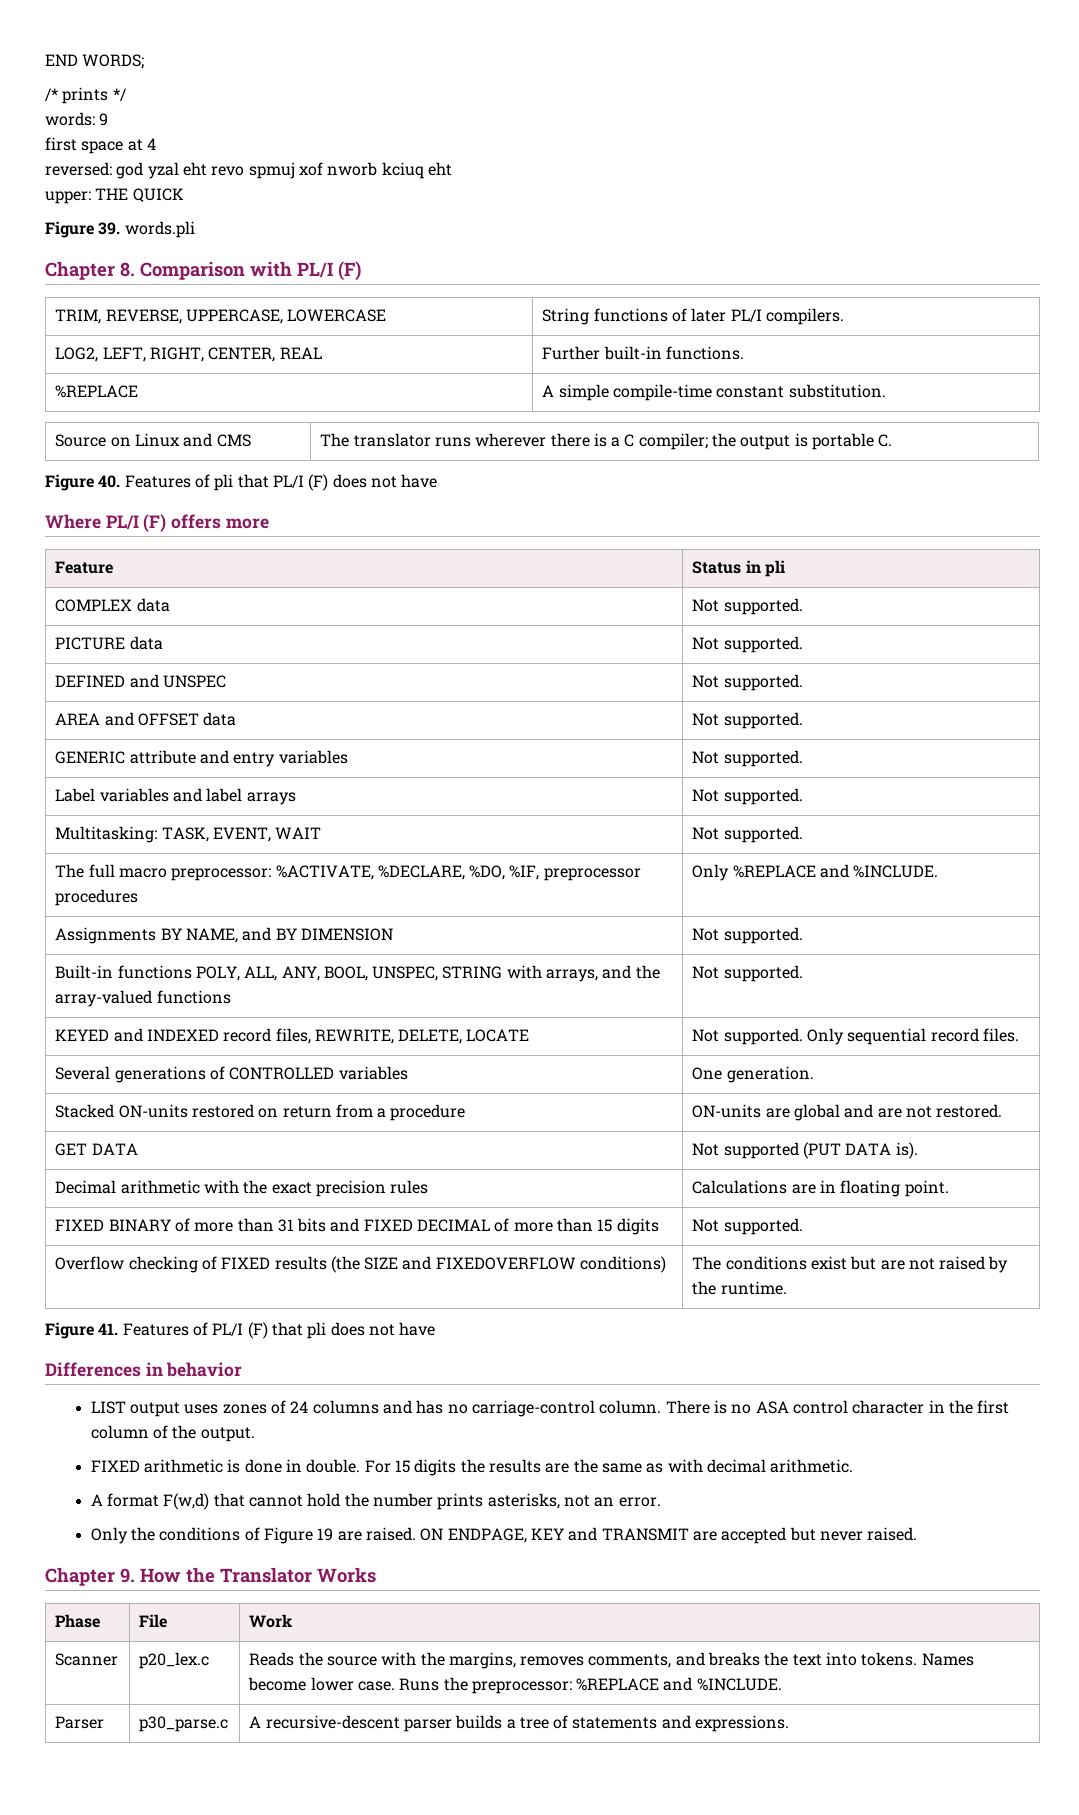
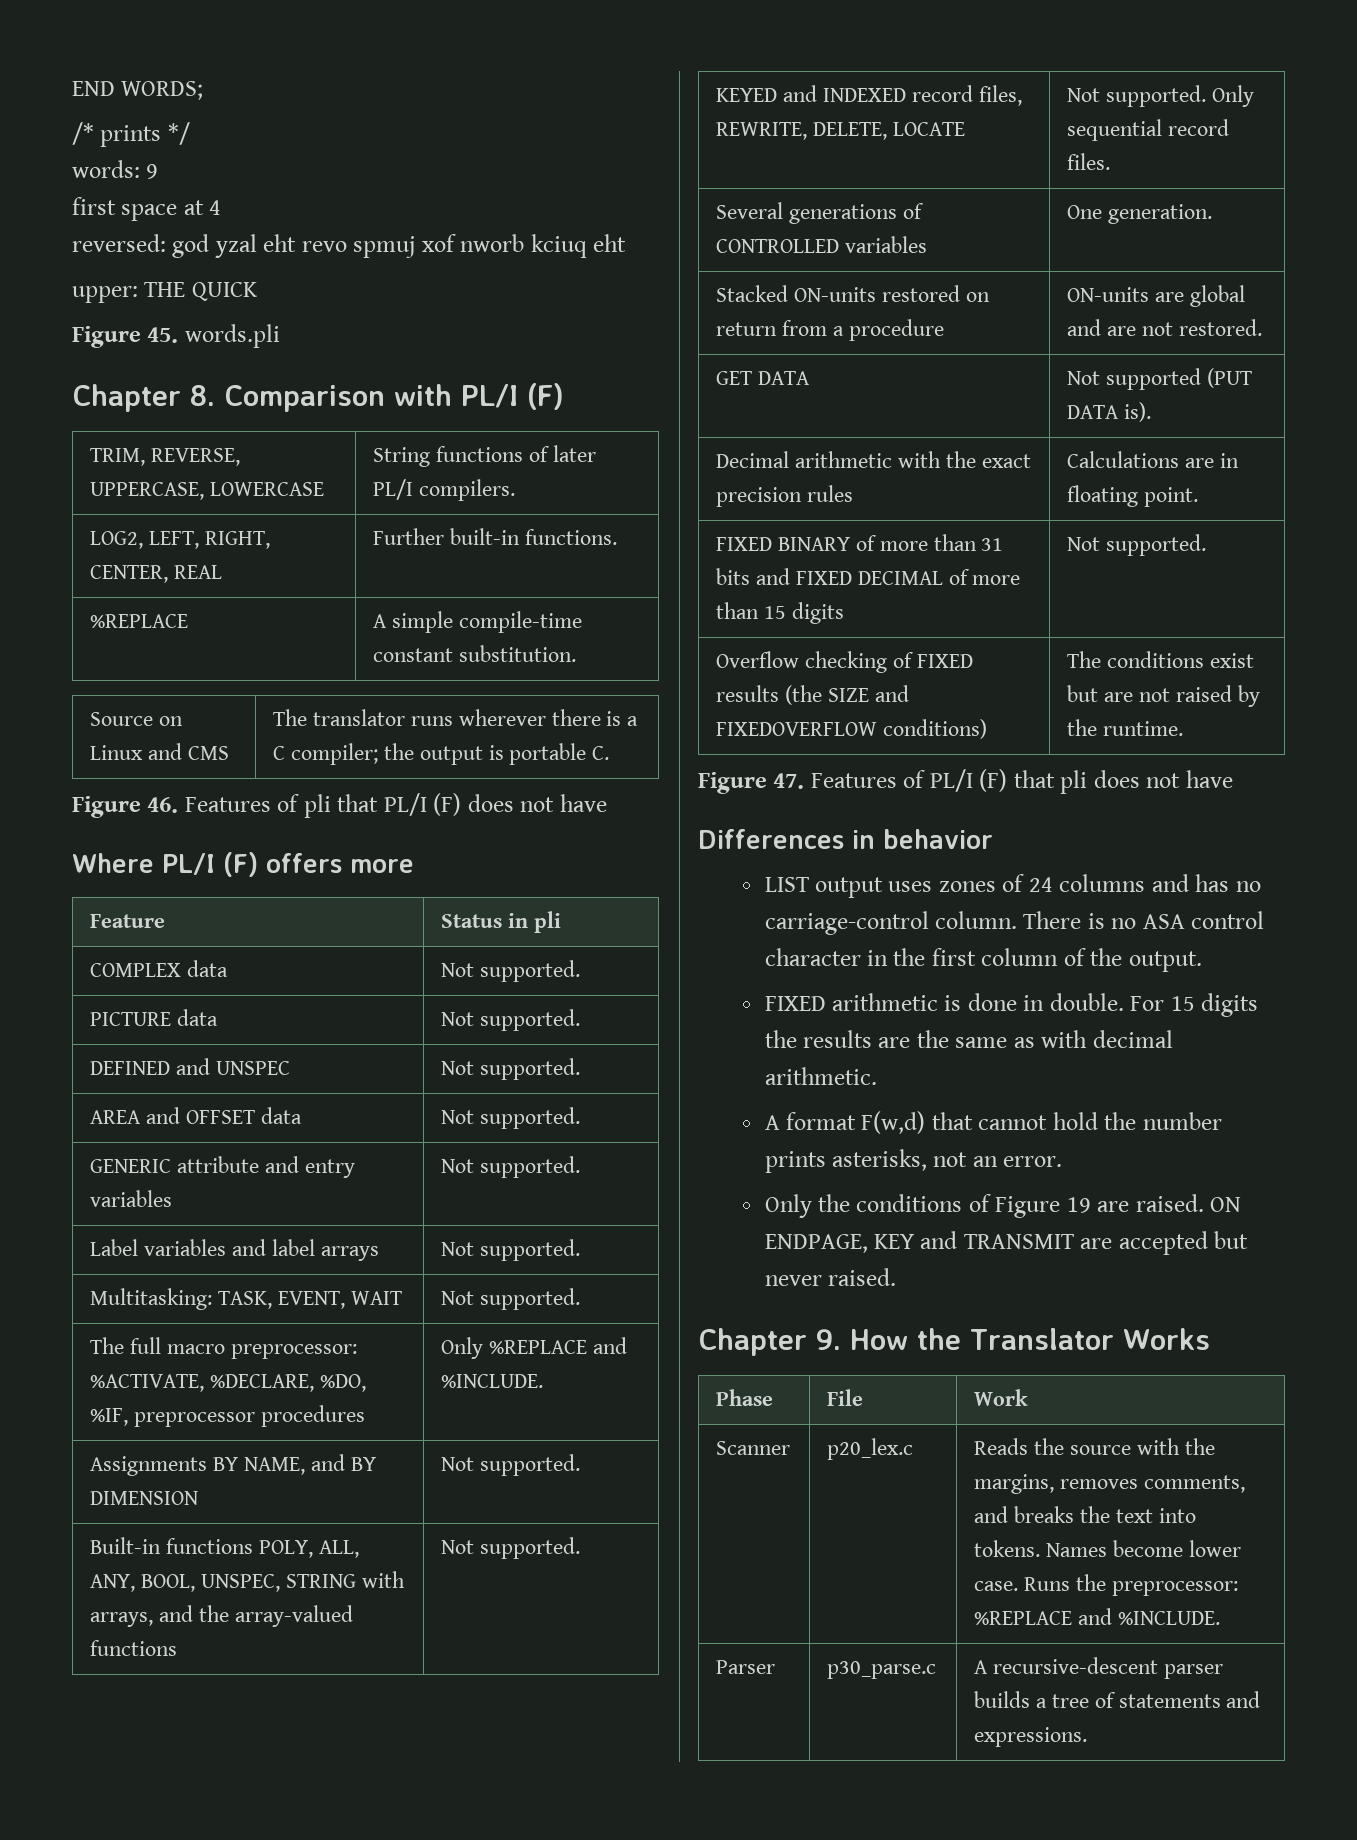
- Figure 39. words.pli
+ Figure 45. words.pli
- Figure 40. Features of pli that PL/I (F) does not have
+ Figure 46. Features of pli that PL/I (F) does not have
- Figure 41. Features of PL/I (F) that pli does not have
+ Figure 47. Features of PL/I (F) that pli does not have

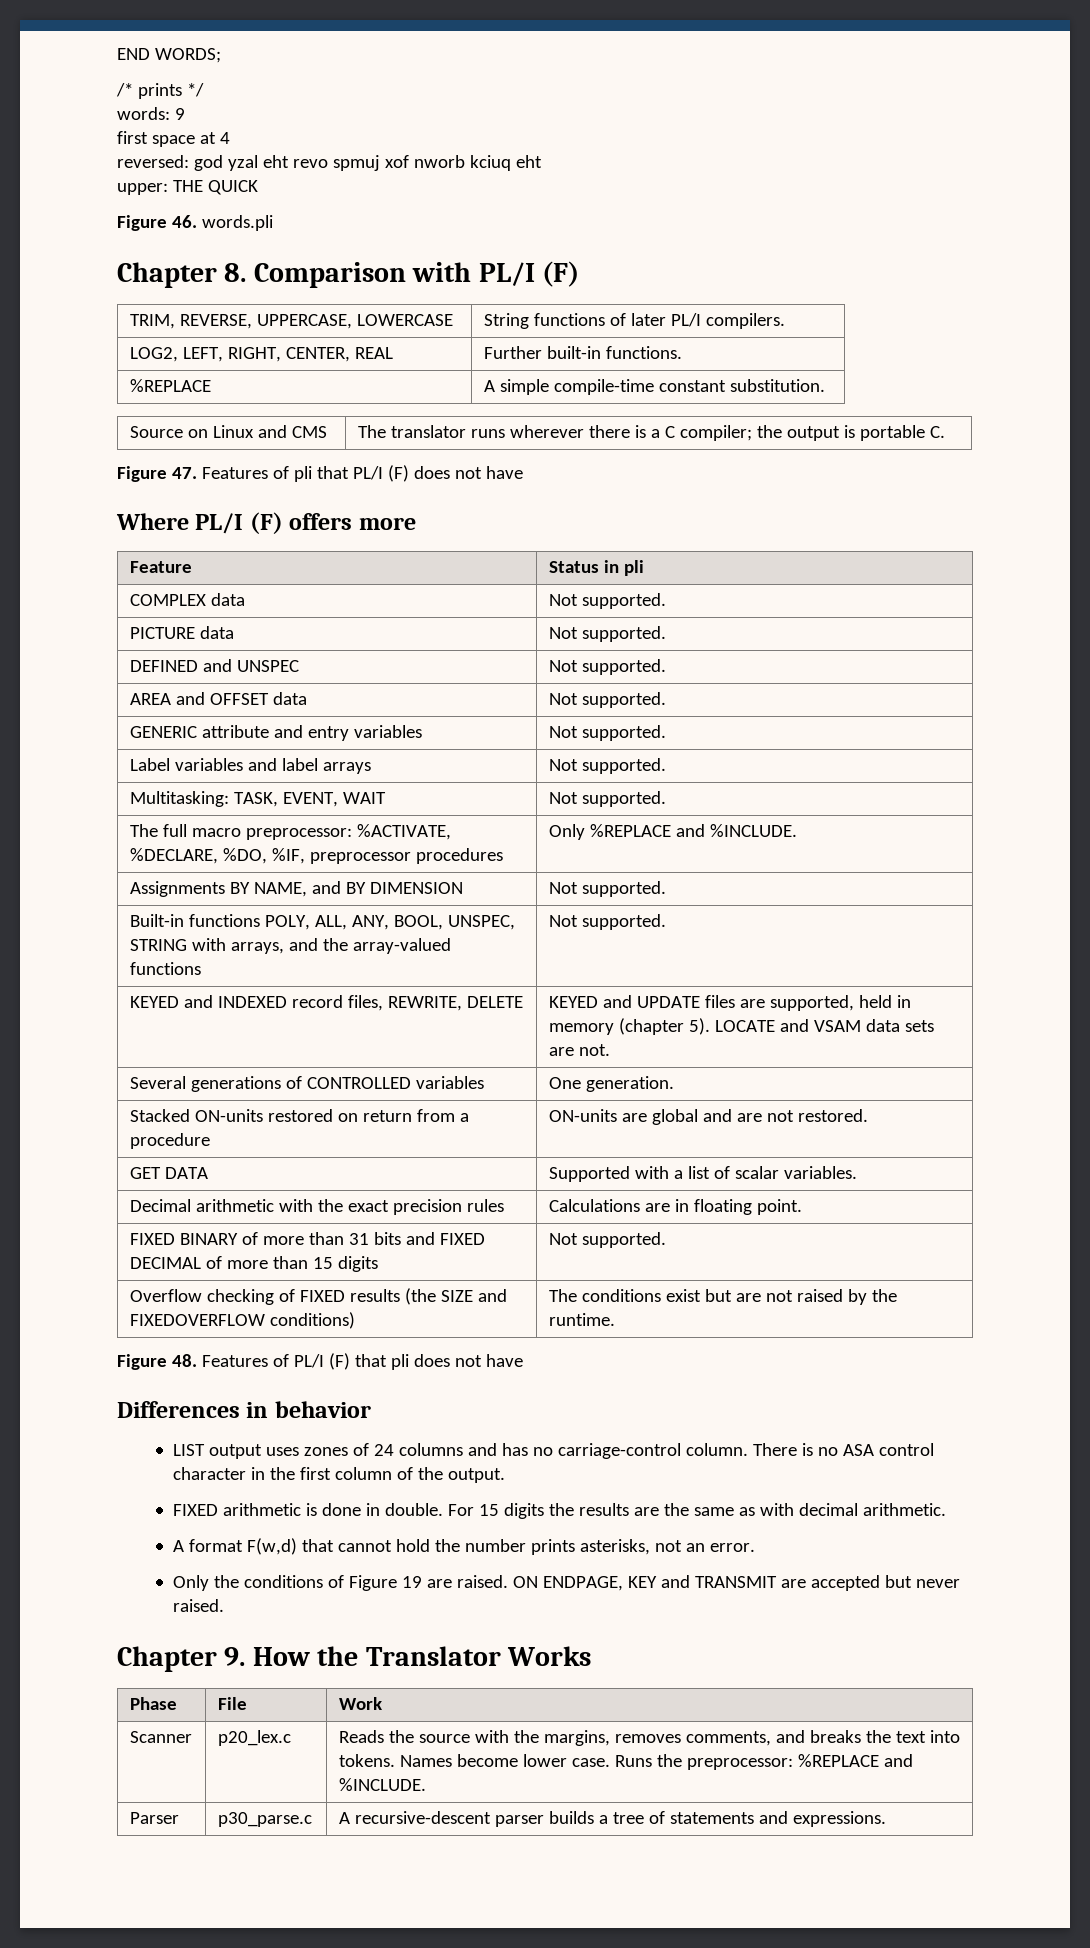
- Figure 45. words.pli
+ Figure 46. words.pli
- Figure 46. Features of pli that PL/I (F) does not have
+ Figure 47. Features of pli that PL/I (F) does not have
- KEYED and INDEXED record files, REWRITE, DELETE, LOCATE | Not supported. Only sequential record files.
+ KEYED and INDEXED record files, REWRITE, DELETE | KEYED and UPDATE files are supported, held in memory (chapter 5). LOCATE and VSAM data sets are not.
- GET DATA | Not supported (PUT DATA is).
+ GET DATA | Supported with a list of scalar variables.
- Figure 47. Features of PL/I (F) that pli does not have
+ Figure 48. Features of PL/I (F) that pli does not have

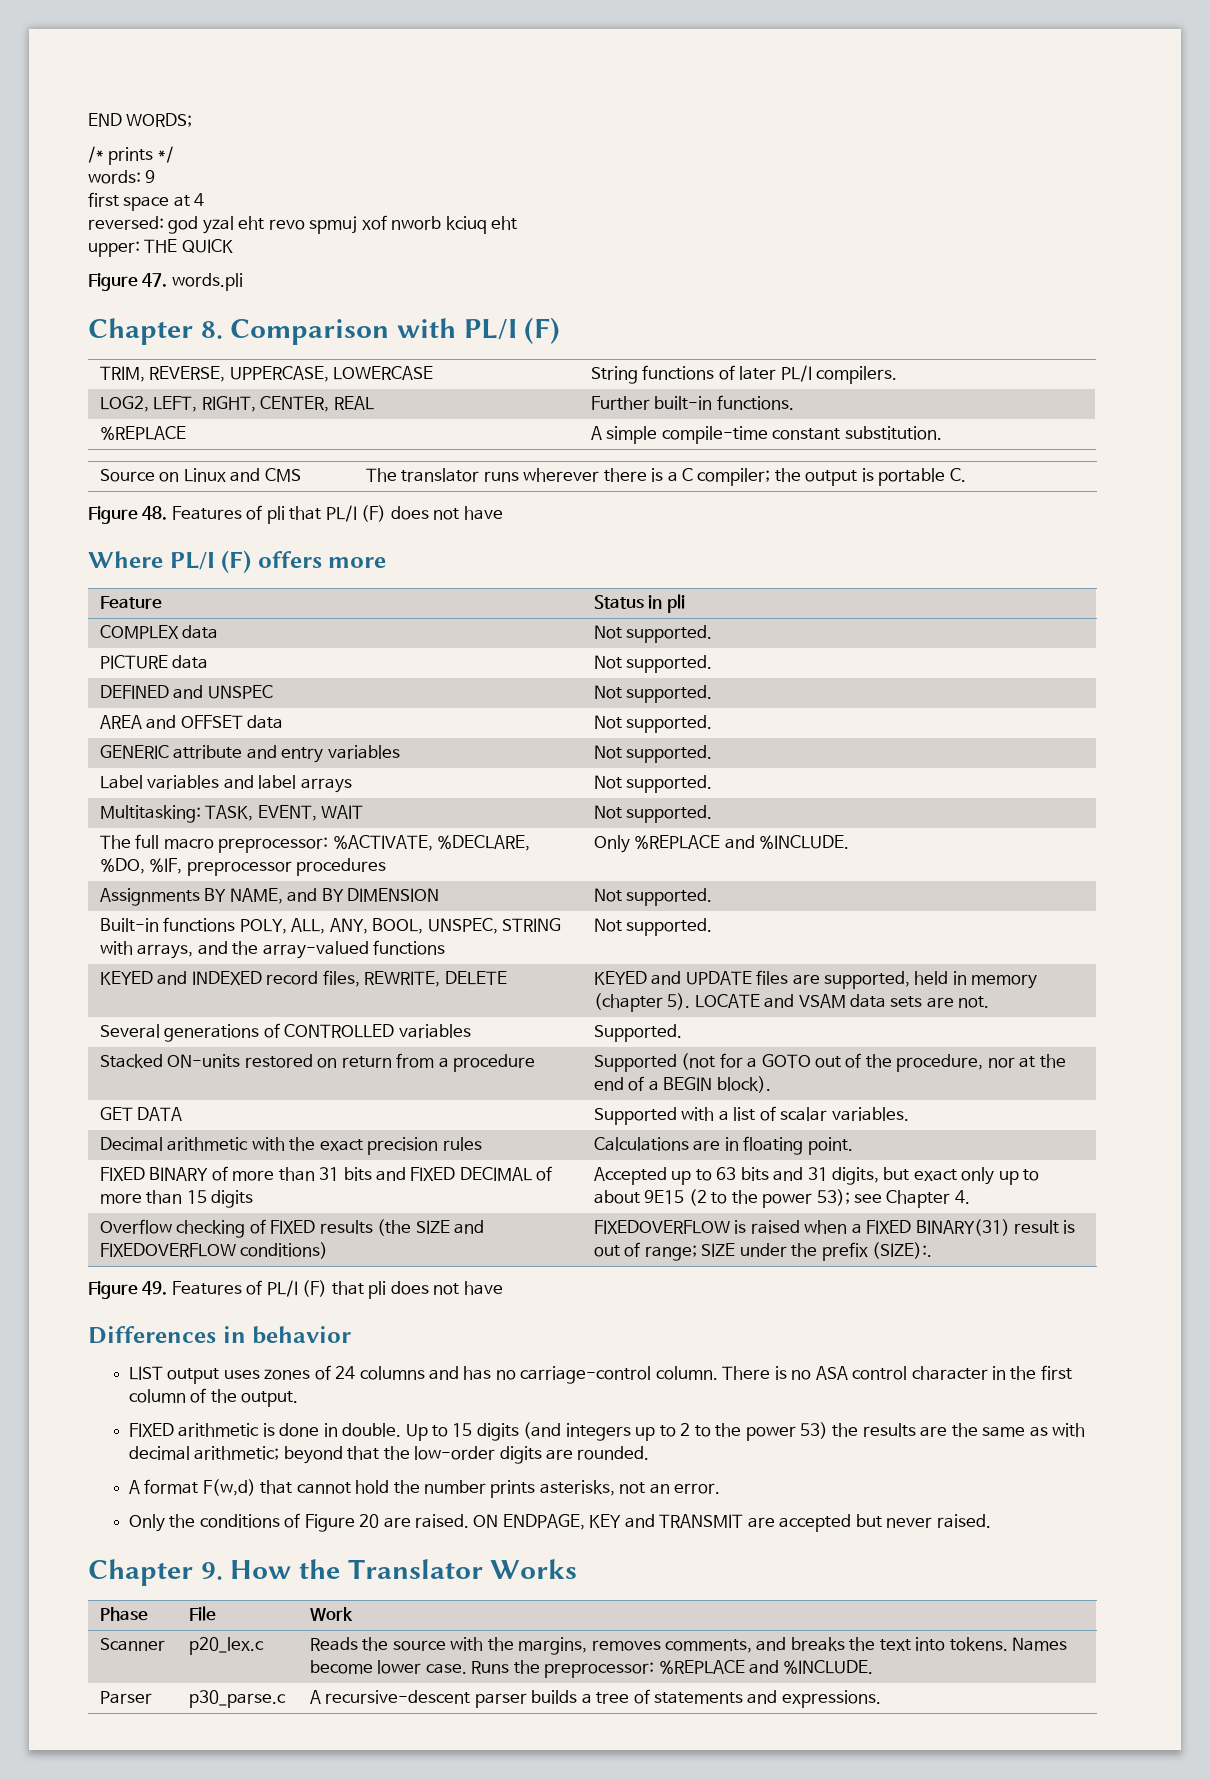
- Figure 46. words.pli
+ Figure 47. words.pli
- Figure 47. Features of pli that PL/I (F) does not have
+ Figure 48. Features of pli that PL/I (F) does not have
- Several generations of CONTROLLED variables | One generation.
+ Several generations of CONTROLLED variables | Supported.
- Stacked ON-units restored on return from a procedure | ON-units are global and are not restored.
+ Stacked ON-units restored on return from a procedure | Supported (not for a GOTO out of the procedure, nor at the end of a BEGIN block).
- FIXED BINARY of more than 31 bits and FIXED DECIMAL of more than 15 digits | Not supported.
+ FIXED BINARY of more than 31 bits and FIXED DECIMAL of more than 15 digits | Accepted up to 63 bits and 31 digits, but exact only up to about 9E15 (2 to the power 53); see Chapter 4.
- Overflow checking of FIXED results (the SIZE and FIXEDOVERFLOW conditions) | The conditions exist but are not raised by the runtime.
- Figure 48. Features of PL/I (F) that pli does not have
+ Overflow checking of FIXED results (the SIZE and FIXEDOVERFLOW conditions) | FIXEDOVERFLOW is raised when a FIXED BINARY(31) result is out of range; SIZE under the prefix (SIZE):.
+ Figure 49. Features of PL/I (F) that pli does not have
- For 15 digits the results are the same as with decimal arithmetic.
+ Up to 15 digits (and integers up to 2 to the power 53) the results are the same as with decimal arithmetic; beyond that the low-order digits are rounded.
- Only the conditions of Figure 19 are raised.
+ Only the conditions of Figure 20 are raised.

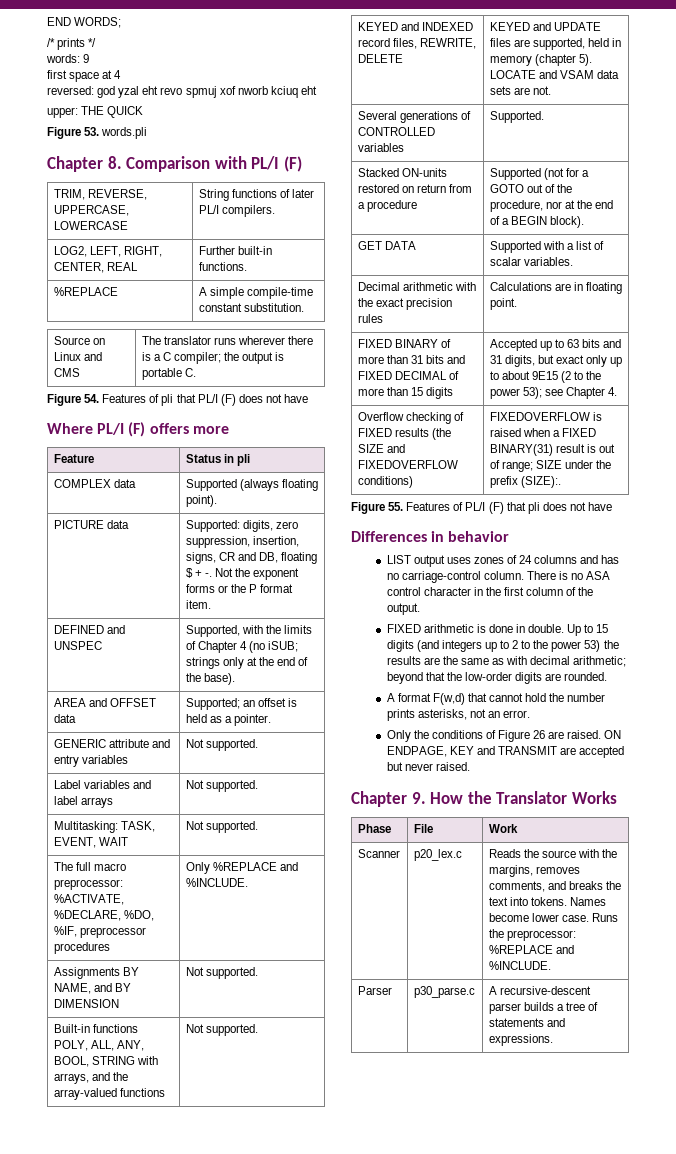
- Figure 47. words.pli
+ Figure 53. words.pli
- Figure 48. Features of pli that PL/I (F) does not have
+ Figure 54. Features of pli that PL/I (F) does not have
- COMPLEX data | Not supported.
- PICTURE data | Not supported.
- DEFINED and UNSPEC | Not supported.
- AREA and OFFSET data | Not supported.
+ COMPLEX data | Supported (always floating point).
+ PICTURE data | Supported: digits, zero suppression, insertion, signs, CR and DB, floating $ + -. Not the exponent forms or the P format item.
+ DEFINED and UNSPEC | Supported, with the limits of Chapter 4 (no iSUB; strings only at the end of the base).
+ AREA and OFFSET data | Supported; an offset is held as a pointer.
- Built-in functions POLY, ALL, ANY, BOOL, UNSPEC, STRING with arrays, and the array-valued functions | Not supported.
+ Built-in functions POLY, ALL, ANY, BOOL, STRING with arrays, and the array-valued functions | Not supported.
- Figure 49. Features of PL/I (F) that pli does not have
+ Figure 55. Features of PL/I (F) that pli does not have
- Only the conditions of Figure 20 are raised.
+ Only the conditions of Figure 26 are raised.

